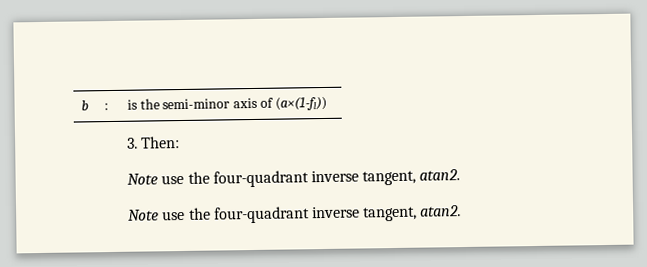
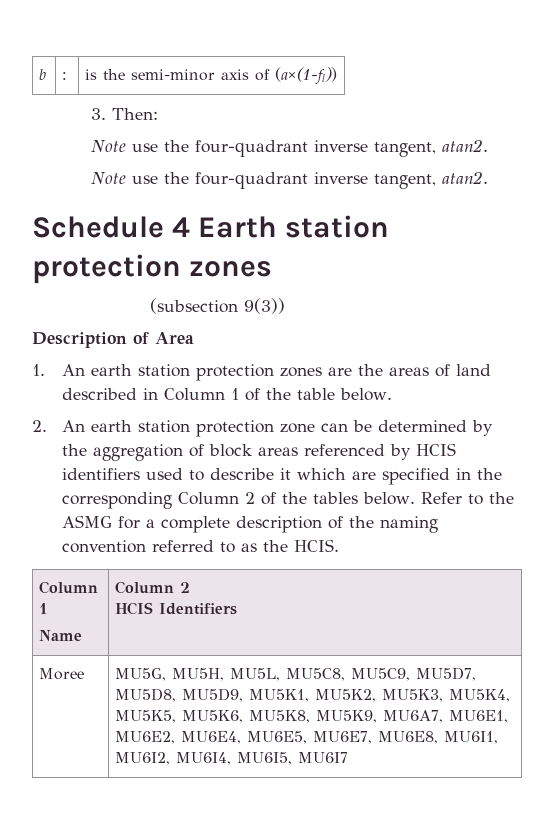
+ Schedule 4 Earth station protection zones
+ (subsection 9(3))
+ Description of Area
+ 1. An earth station protection zones are the areas of land described in Column 1 of the table below.
+ 2. An earth station protection zone can be determined by the aggregation of block areas referenced by HCIS identifiers used to describe it which are specified in the corresponding Column 2 of the tables below. Refer to the ASMG for a complete description of the naming convention referred to as the HCIS.
+ Column 1
+ Name | Column 2
+ HCIS Identifiers
+ Moree | MU5G, MU5H, MU5L, MU5C8, MU5C9, MU5D7, MU5D8, MU5D9, MU5K1, MU5K2, MU5K3, MU5K4, MU5K5, MU5K6, MU5K8, MU5K9, MU6A7, MU6E1, MU6E2, MU6E4, MU6E5, MU6E7, MU6E8, MU6I1, MU6I2, MU6I4, MU6I5, MU6I7

